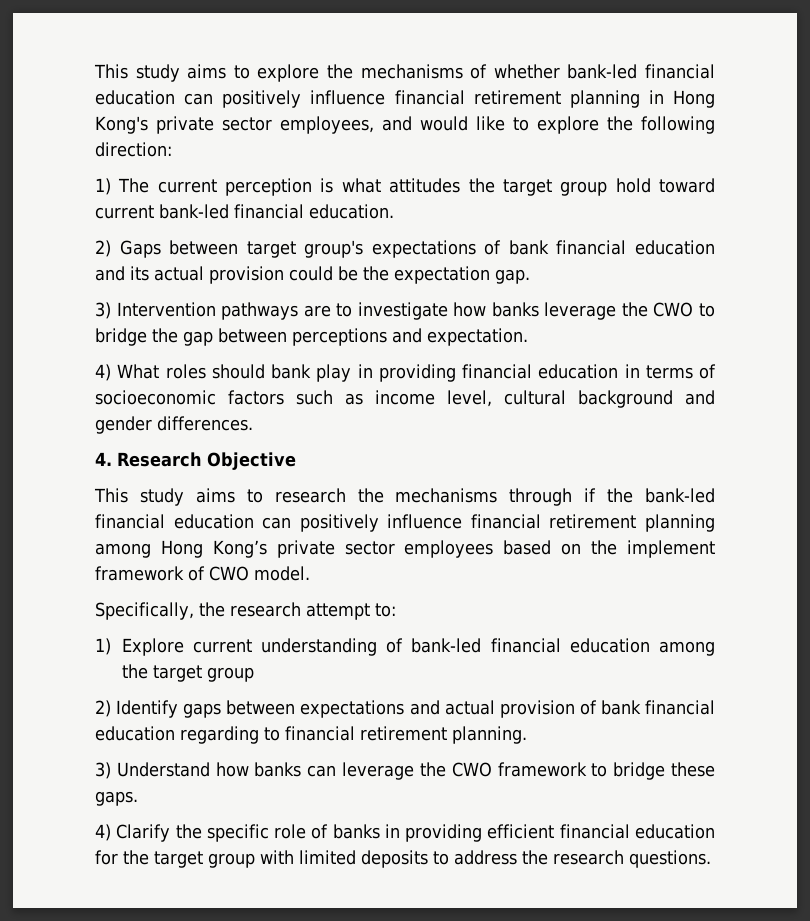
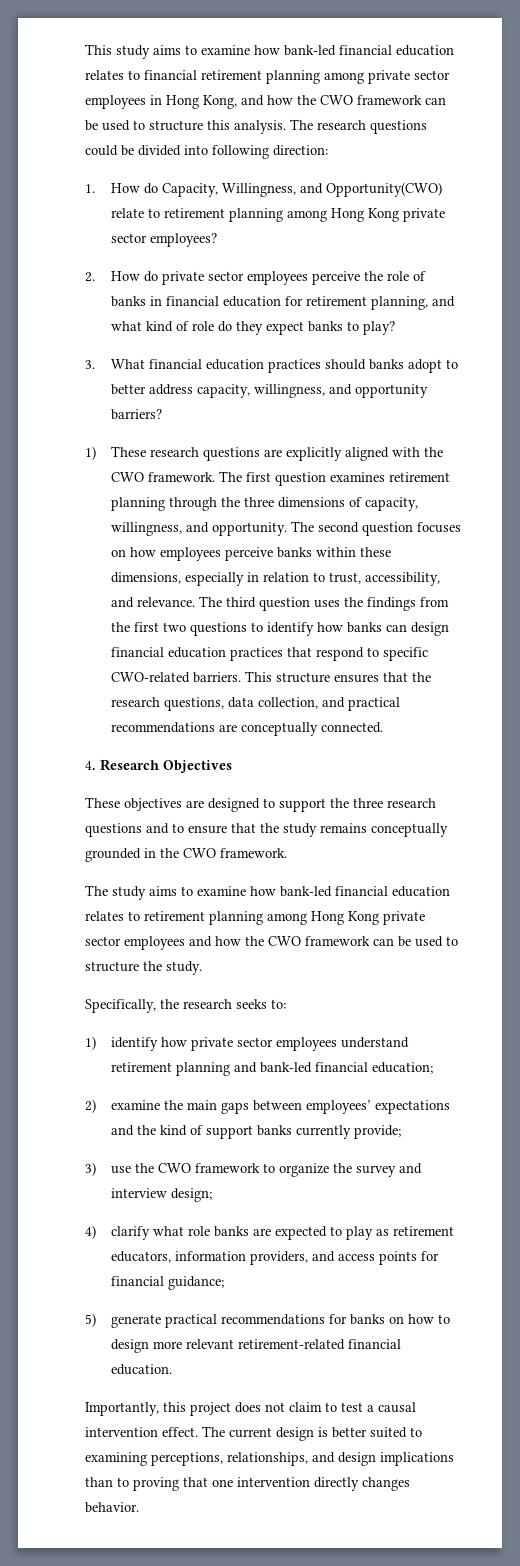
- This study aims to explore the mechanisms of whether bank-led financial education can positively influence financial retirement planning in Hong Kong's private sector employees, and would like to explore the following direction:
- 1) The current perception is what attitudes the target group hold toward current bank-led financial education.
- 2) Gaps between target group's expectations of bank financial education and its actual provision could be the expectation gap.
- 3) Intervention pathways are to investigate how banks leverage the CWO to bridge the gap between perceptions and expectation.
- 4) What roles should bank play in providing financial education in terms of socioeconomic factors such as income level, cultural background and gender differences.
- 4. Research Objective
- This study aims to research the mechanisms through if the bank-led financial education can positively influence financial retirement planning among Hong Kong’s private sector employees based on the implement framework of CWO model.
+ This study aims to examine how bank-led financial education relates to financial retirement planning among private sector employees in Hong Kong, and how the CWO framework can be used to structure this analysis. The research questions could be divided into following direction:
+ 1. How do Capacity, Willingness, and Opportunity(CWO) relate to retirement planning among Hong Kong private sector employees?
+ 2. How do private sector employees perceive the role of banks in financial education for retirement planning, and what kind of role do they expect banks to play?
+ 3. What financial education practices should banks adopt to better address capacity, willingness, and opportunity barriers?
+ 1) These research questions are explicitly aligned with the CWO framework. The first question examines retirement planning through the three dimensions of capacity, willingness, and opportunity. The second question focuses on how employees perceive banks within these dimensions, especially in relation to trust, accessibility, and relevance. The third question uses the findings from the first two questions to identify how banks can design financial education practices that respond to specific CWO-related barriers. This structure ensures that the research questions, data collection, and practical recommendations are conceptually connected.
+ 4. Research Objectives
+ These objectives are designed to support the three research questions and to ensure that the study remains conceptually grounded in the CWO framework.
+ The study aims to examine how bank-led financial education relates to retirement planning among Hong Kong private sector employees and how the CWO framework can be used to structure the study.
- Specifically, the research attempt to:
+ Specifically, the research seeks to:
- 1) Explore current understanding of bank-led financial education among the target group
- 2) Identify gaps between expectations and actual provision of bank financial education regarding to financial retirement planning.
- 3) Understand how banks can leverage the CWO framework to bridge these gaps.
- 4) Clarify the specific role of banks in providing efficient financial education for the target group with limited deposits to address the research questions.
+ 1) identify how private sector employees understand retirement planning and bank-led financial education;
+ 2) examine the main gaps between employees’ expectations and the kind of support banks currently provide;
+ 3) use the CWO framework to organize the survey and interview design;
+ 4) clarify what role banks are expected to play as retirement educators, information providers, and access points for financial guidance;
+ 5) generate practical recommendations for banks on how to design more relevant retirement-related financial education.
+ Importantly, this project does not claim to test a causal intervention effect. The current design is better suited to examining perceptions, relationships, and design implications than to proving that one intervention directly changes behavior.

